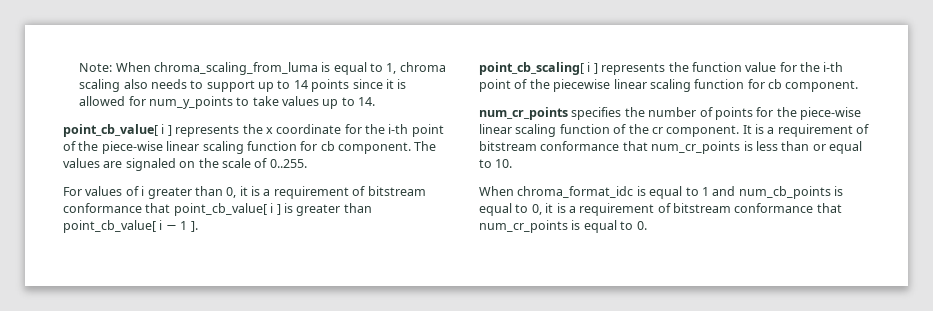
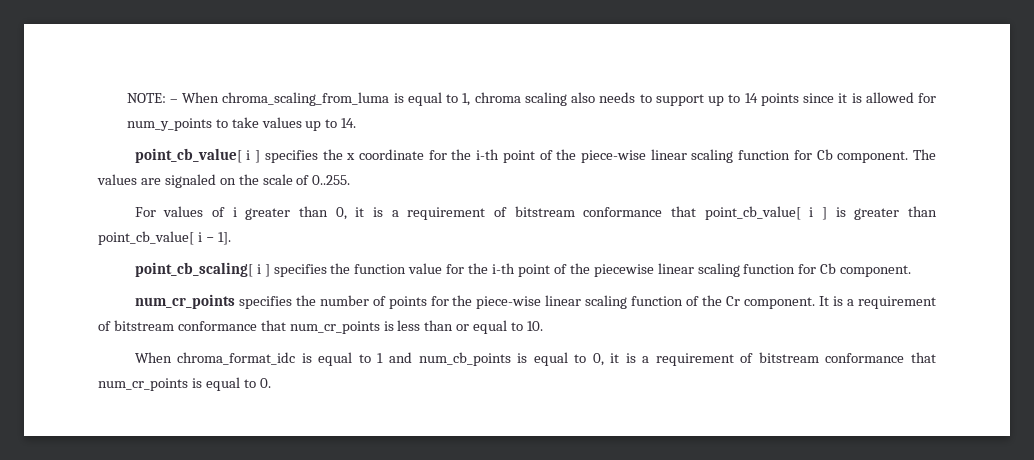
- Note: When chroma_scaling_from_luma is equal to 1, chroma scaling also needs to support up to 14 points since it is allowed for num_y_points to take values up to 14.
+ NOTE: – When chroma_scaling_from_luma is equal to 1, chroma scaling also needs to support up to 14 points since it is allowed for num_y_points to take values up to 14.
- point_cb_value[ i ] represents the x coordinate for the i-th point of the piece-wise linear scaling function for cb component.
+ point_cb_value[ i ] specifies the x coordinate for the i-th point of the piece-wise linear scaling function for Cb component.
- For values of i greater than 0, it is a requirement of bitstream conformance that point_cb_value[ i ] is greater than point_cb_value[ i − 1 ].
+ For values of i greater than 0, it is a requirement of bitstream conformance that point_cb_value[ i ] is greater than point_cb_value[ i − 1].
- point_cb_scaling[ i ] represents the function value for the i-th point of the piecewise linear scaling function for cb component.
+ point_cb_scaling[ i ] specifies the function value for the i-th point of the piecewise linear scaling function for Cb component.
- num_cr_points specifies the number of points for the piece-wise linear scaling function of the cr component.
+ num_cr_points specifies the number of points for the piece-wise linear scaling function of the Cr component.

